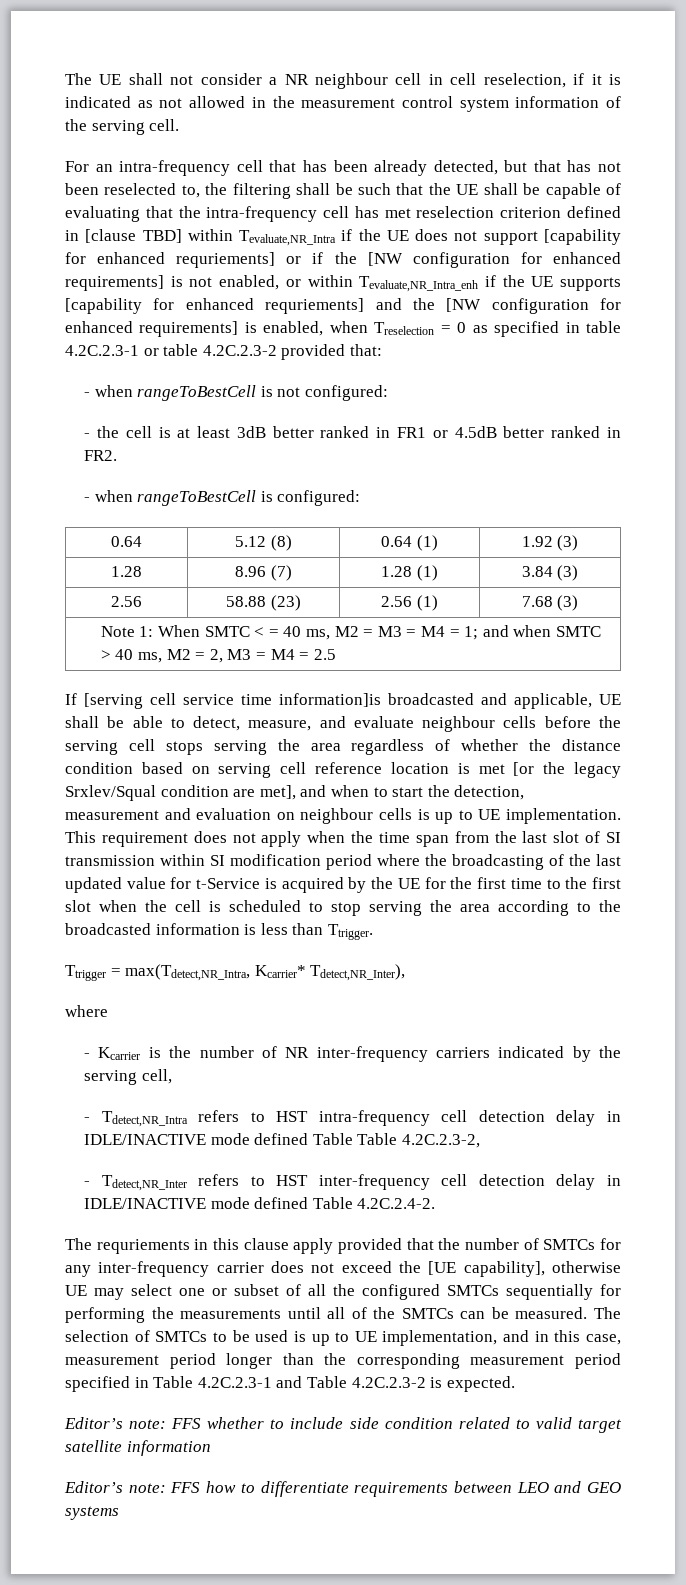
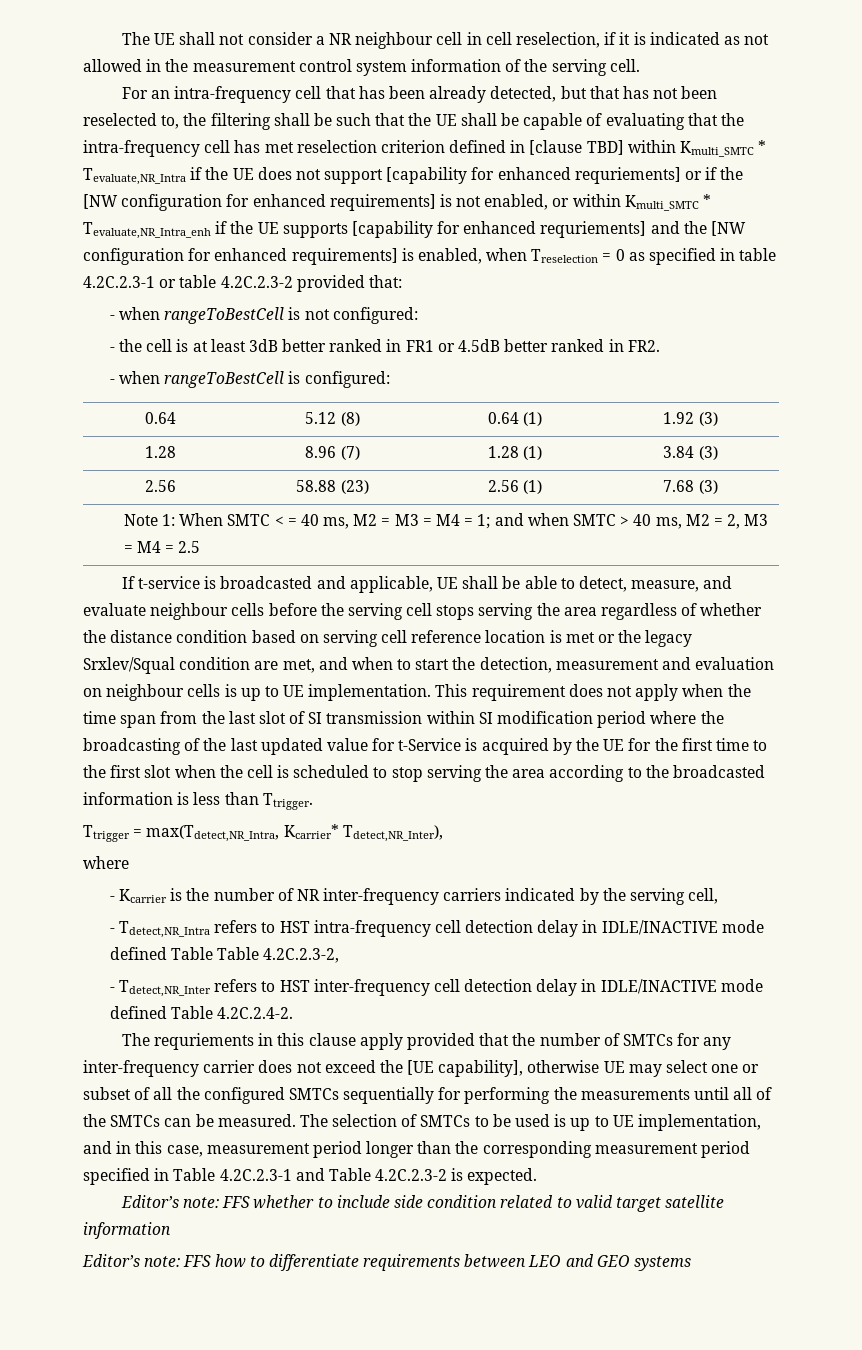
- For an intra-frequency cell that has been already detected, but that has not been reselected to, the filtering shall be such that the UE shall be capable of evaluating that the intra-frequency cell has met reselection criterion defined in [clause TBD] within Tevaluate,NR_Intra if the UE does not support [capability for enhanced requriements] or if the [NW configuration for enhanced requirements] is not enabled, or within Tevaluate,NR_Intra_enh if the UE supports [capability for enhanced requriements] and the [NW configuration for enhanced requirements] is enabled, when Treselection = 0 as specified in table 4.2C.2.3-1 or table 4.2C.2.3-2 provided that:
+ For an intra-frequency cell that has been already detected, but that has not been reselected to, the filtering shall be such that the UE shall be capable of evaluating that the intra-frequency cell has met reselection criterion defined in [clause TBD] within Kmulti_SMTC * Tevaluate,NR_Intra if the UE does not support [capability for enhanced requriements] or if the [NW configuration for enhanced requirements] is not enabled, or within Kmulti_SMTC * Tevaluate,NR_Intra_enh if the UE supports [capability for enhanced requriements] and the [NW configuration for enhanced requirements] is enabled, when Treselection = 0 as specified in table 4.2C.2.3-1 or table 4.2C.2.3-2 provided that:
- If [serving cell service time information]is broadcasted and applicable, UE shall be able to detect, measure, and evaluate neighbour cells before the serving cell stops serving the area regardless of whether the distance condition based on serving cell reference location is met [or the legacy Srxlev/Squal condition are met], and when to start the detection, measurement and evaluation on neighbour cells is up to UE implementation.
+ If t-service is broadcasted and applicable, UE shall be able to detect, measure, and evaluate neighbour cells before the serving cell stops serving the area regardless of whether the distance condition based on serving cell reference location is met or the legacy Srxlev/Squal condition are met, and when to start the detection, measurement and evaluation on neighbour cells is up to UE implementation.

